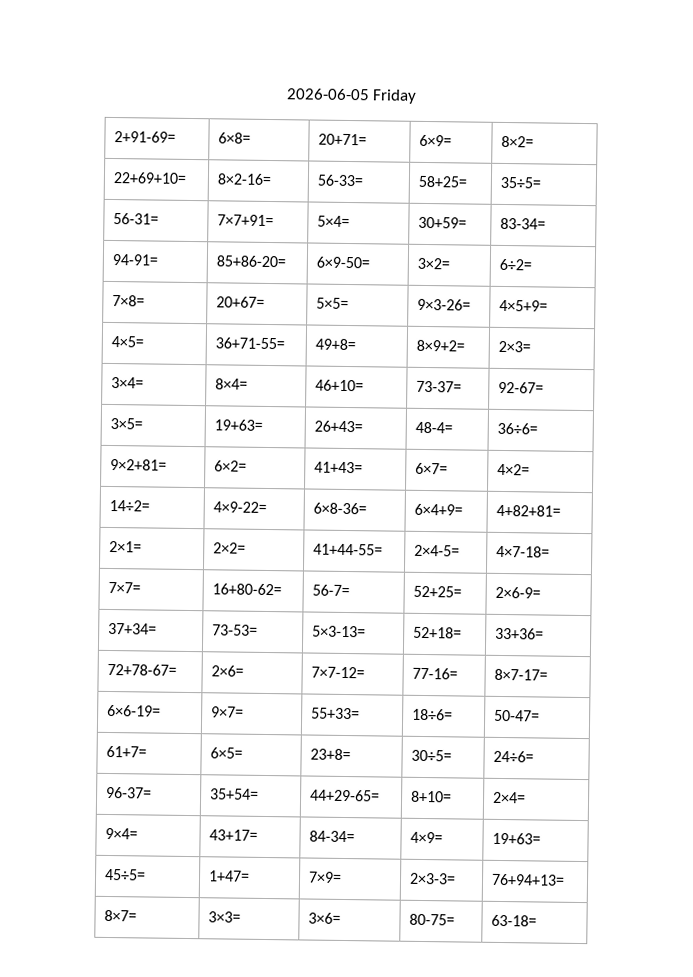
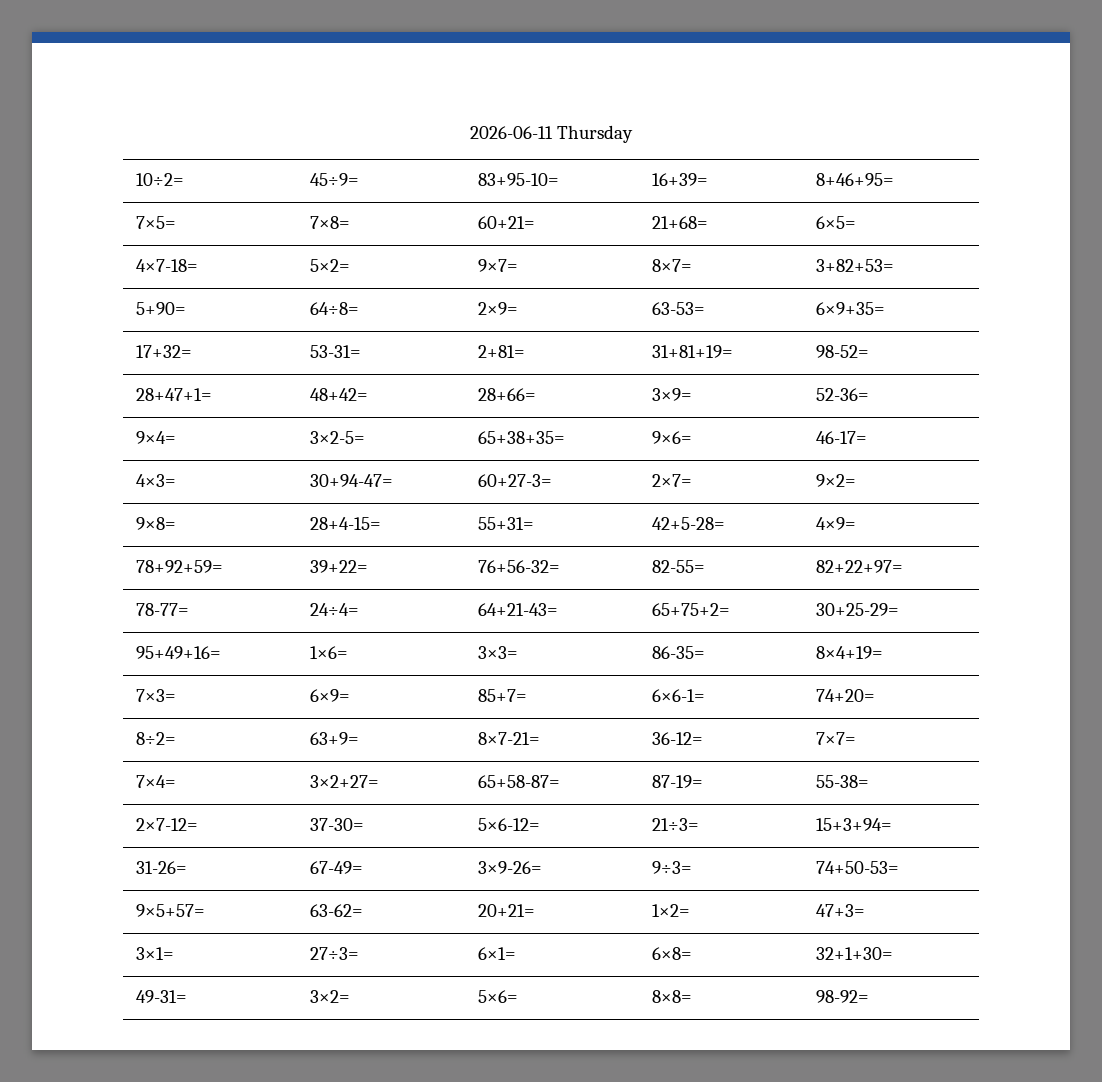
- 2026-06-05 Friday
- 2+91-69= | 6×8= | 20+71= | 6×9= | 8×2=
- 22+69+10= | 8×2-16= | 56-33= | 58+25= | 35÷5=
- 56-31= | 7×7+91= | 5×4= | 30+59= | 83-34=
- 94-91= | 85+86-20= | 6×9-50= | 3×2= | 6÷2=
- 7×8= | 20+67= | 5×5= | 9×3-26= | 4×5+9=
- 4×5= | 36+71-55= | 49+8= | 8×9+2= | 2×3=
- 3×4= | 8×4= | 46+10= | 73-37= | 92-67=
- 3×5= | 19+63= | 26+43= | 48-4= | 36÷6=
- 9×2+81= | 6×2= | 41+43= | 6×7= | 4×2=
- 14÷2= | 4×9-22= | 6×8-36= | 6×4+9= | 4+82+81=
- 2×1= | 2×2= | 41+44-55= | 2×4-5= | 4×7-18=
- 7×7= | 16+80-62= | 56-7= | 52+25= | 2×6-9=
- 37+34= | 73-53= | 5×3-13= | 52+18= | 33+36=
- 72+78-67= | 2×6= | 7×7-12= | 77-16= | 8×7-17=
- 6×6-19= | 9×7= | 55+33= | 18÷6= | 50-47=
- 61+7= | 6×5= | 23+8= | 30÷5= | 24÷6=
- 96-37= | 35+54= | 44+29-65= | 8+10= | 2×4=
- 9×4= | 43+17= | 84-34= | 4×9= | 19+63=
- 45÷5= | 1+47= | 7×9= | 2×3-3= | 76+94+13=
- 8×7= | 3×3= | 3×6= | 80-75= | 63-18=
+ 2026-06-11 Thursday
+ 10÷2= | 45÷9= | 83+95-10= | 16+39= | 8+46+95=
+ 7×5= | 7×8= | 60+21= | 21+68= | 6×5=
+ 4×7-18= | 5×2= | 9×7= | 8×7= | 3+82+53=
+ 5+90= | 64÷8= | 2×9= | 63-53= | 6×9+35=
+ 17+32= | 53-31= | 2+81= | 31+81+19= | 98-52=
+ 28+47+1= | 48+42= | 28+66= | 3×9= | 52-36=
+ 9×4= | 3×2-5= | 65+38+35= | 9×6= | 46-17=
+ 4×3= | 30+94-47= | 60+27-3= | 2×7= | 9×2=
+ 9×8= | 28+4-15= | 55+31= | 42+5-28= | 4×9=
+ 78+92+59= | 39+22= | 76+56-32= | 82-55= | 82+22+97=
+ 78-77= | 24÷4= | 64+21-43= | 65+75+2= | 30+25-29=
+ 95+49+16= | 1×6= | 3×3= | 86-35= | 8×4+19=
+ 7×3= | 6×9= | 85+7= | 6×6-1= | 74+20=
+ 8÷2= | 63+9= | 8×7-21= | 36-12= | 7×7=
+ 7×4= | 3×2+27= | 65+58-87= | 87-19= | 55-38=
+ 2×7-12= | 37-30= | 5×6-12= | 21÷3= | 15+3+94=
+ 31-26= | 67-49= | 3×9-26= | 9÷3= | 74+50-53=
+ 9×5+57= | 63-62= | 20+21= | 1×2= | 47+3=
+ 3×1= | 27÷3= | 6×1= | 6×8= | 32+1+30=
+ 49-31= | 3×2= | 5×6= | 8×8= | 98-92=

